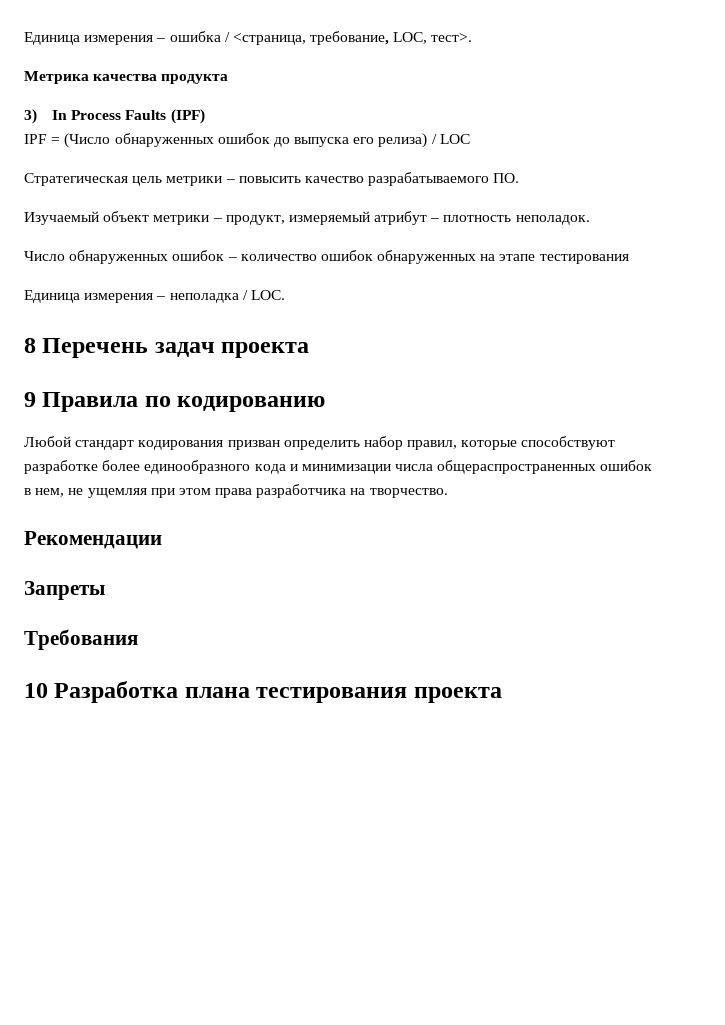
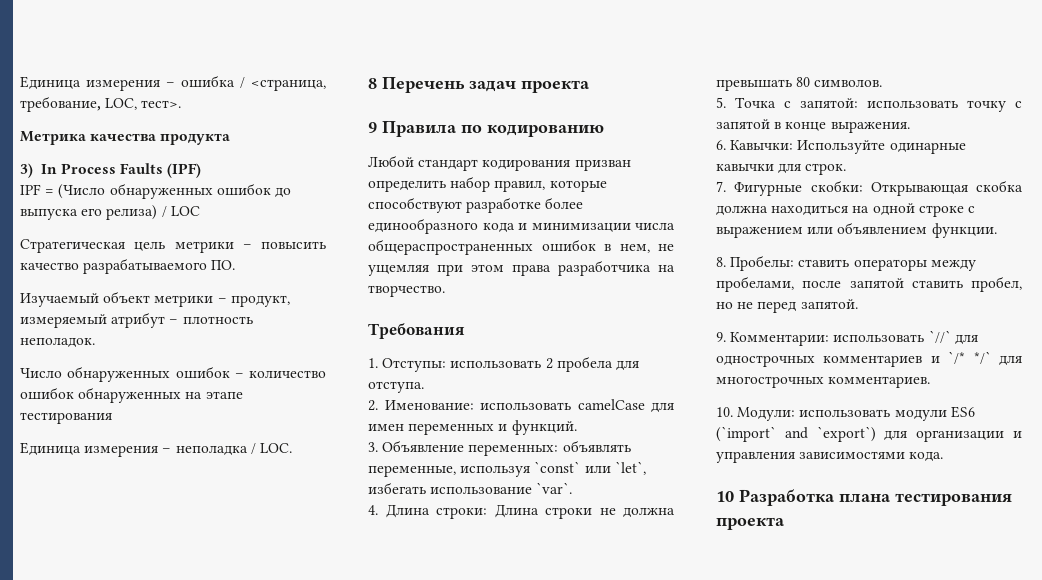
- Рекомендации
- Запреты
  Требования
+ 1. Отступы: использовать 2 пробела для отступа.
+ 2. Именование: использовать camelCase для имен переменных и функций.
+ 3. Объявление переменных: объявлять переменные, используя `const` или `let`, избегать использование `var`.
+ 4. Длина строки: Длина строки не должна превышать 80 символов.
+ 5. Точка с запятой: использовать точку с запятой в конце выражения.
+ 6. Кавычки: Используйте одинарные кавычки для строк.
+ 7. Фигурные скобки: Открывающая скобка должна находиться на одной строке с выражением или объявлением функции.
+ 8. Пробелы: ставить операторы между пробелами, после запятой ставить пробел, но не перед запятой.
+ 9. Комментарии: использовать `//` для однострочных комментариев и `/* */` для многострочных комментариев.
+ 10. Модули: использовать модули ES6 (`import` and `export`) для организации и управления зависимостями кода.

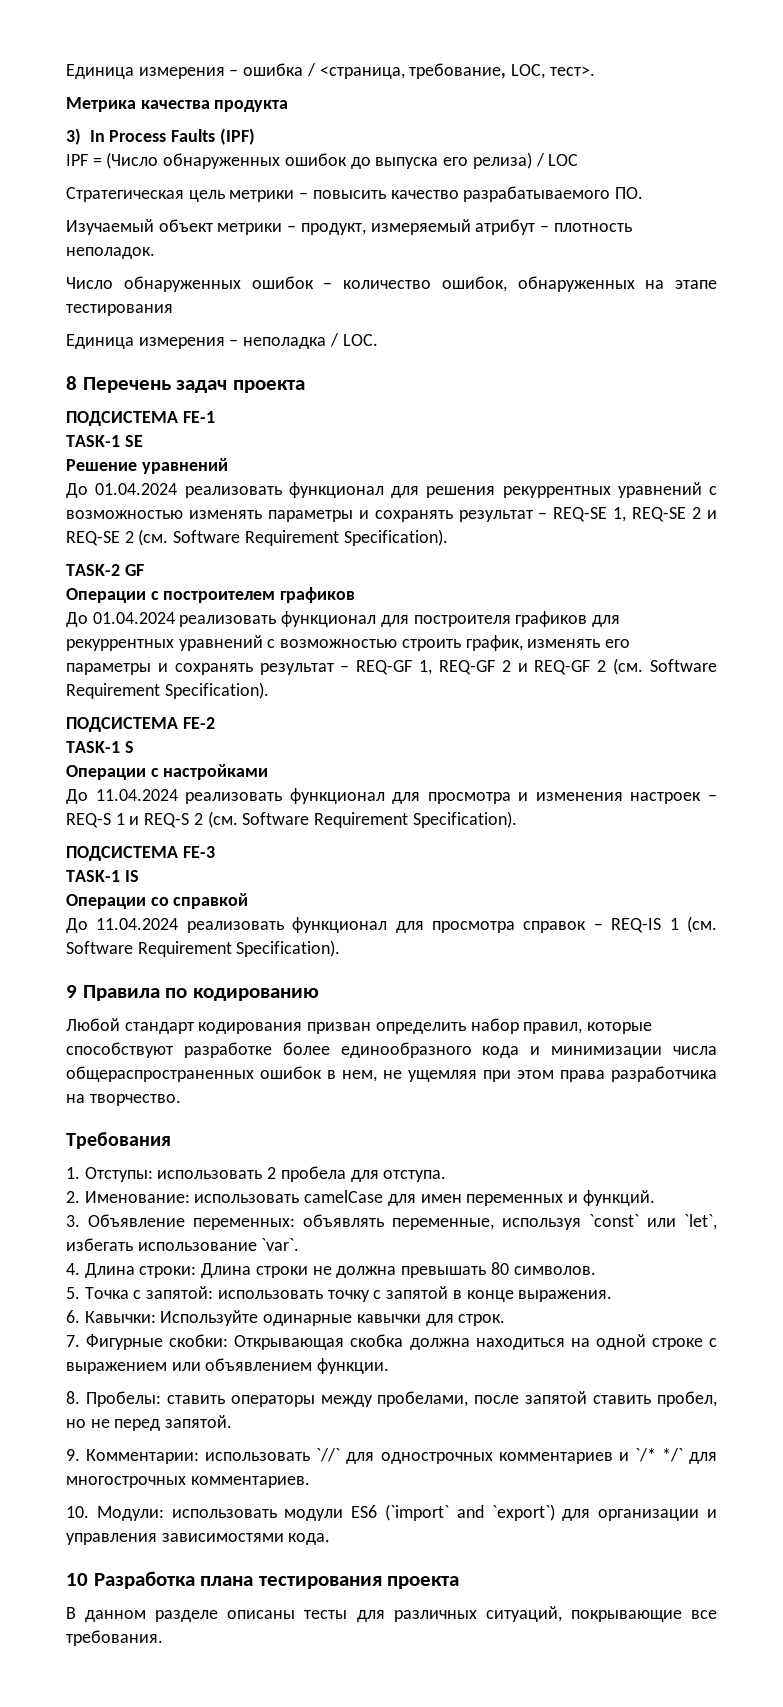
- Число обнаруженных ошибок – количество ошибок обнаруженных на этапе тестирования
+ Число обнаруженных ошибок – количество ошибок, обнаруженных на этапе тестирования
+ ПОДСИСТЕМА FE-1
+ TASK-1 SE
+ Решение уравнений
+ До 01.04.2024 реализовать функционал для решения рекуррентных уравнений с возможностью изменять параметры и сохранять результат – REQ-SE 1, REQ-SE 2 и REQ-SE 2 (см. Software Requirement Specification).
+ TASK-2 GF
+ Операции с построителем графиков
+ До 01.04.2024 реализовать функционал для построителя графиков для рекуррентных уравнений с возможностью строить график, изменять его параметры и сохранять результат – REQ-GF 1, REQ-GF 2 и REQ-GF 2 (см. Software Requirement Specification).
+ ПОДСИСТЕМА FE-2
+ TASK-1 S
+ Операции с настройками
+ До 11.04.2024 реализовать функционал для просмотра и изменения настроек – REQ-S 1 и REQ-S 2 (см. Software Requirement Specification).
+ ПОДСИСТЕМА FE-3
+ TASK-1 IS
+ Операции со справкой
+ До 11.04.2024 реализовать функционал для просмотра справок – REQ-IS 1 (см. Software Requirement Specification).
+ В данном разделе описаны тесты для различных ситуаций, покрывающие все требования.

